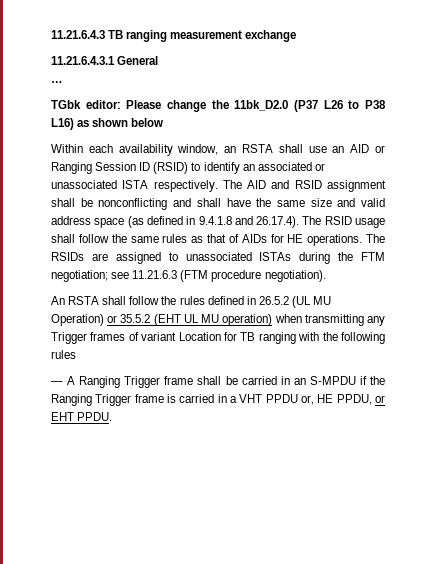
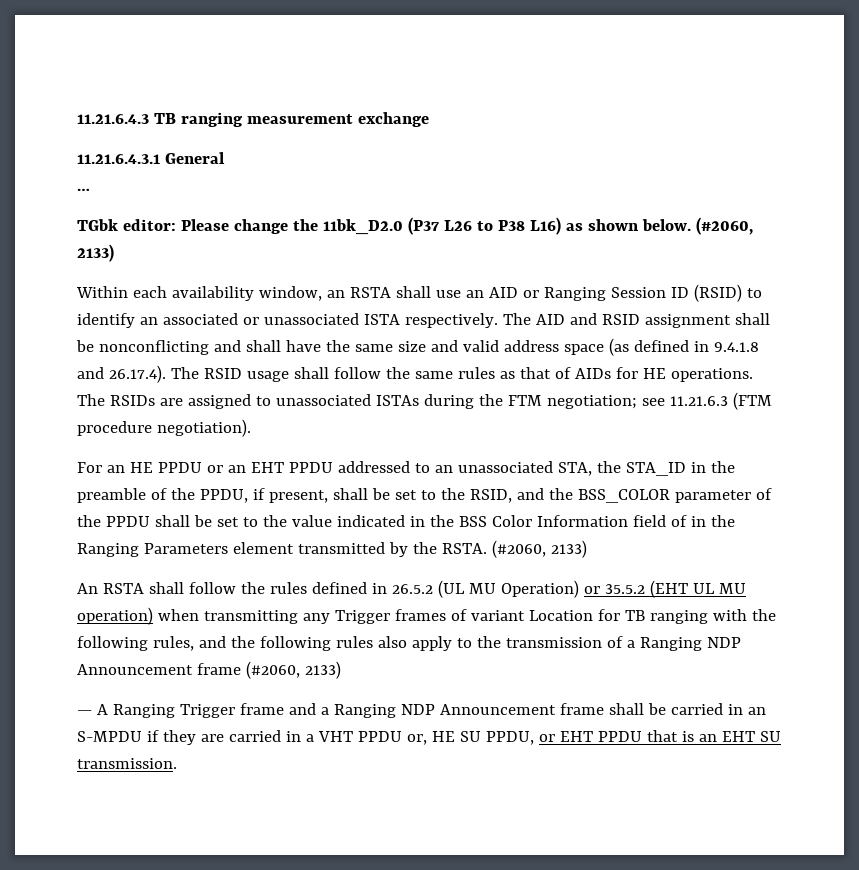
- TGbk editor: Please change the 11bk_D2.0 (P37 L26 to P38 L16) as shown below
+ TGbk editor: Please change the 11bk_D2.0 (P37 L26 to P38 L16) as shown below. (#2060, 2133)
+ For an HE PPDU or an EHT PPDU addressed to an unassociated STA, the STA_ID in the preamble of the PPDU, if present, shall be set to the RSID, and the BSS_COLOR parameter of the PPDU shall be set to the value indicated in the BSS Color Information field of in the Ranging Parameters element transmitted by the RSTA. (#2060, 2133)
- An RSTA shall follow the rules defined in 26.5.2 (UL MU Operation) or 35.5.2 (EHT UL MU operation) when transmitting any Trigger frames of variant Location for TB ranging with the following rules
+ An RSTA shall follow the rules defined in 26.5.2 (UL MU Operation) or 35.5.2 (EHT UL MU operation) when transmitting any Trigger frames of variant Location for TB ranging with the following rules, and the following rules also apply to the transmission of a Ranging NDP Announcement frame (#2060, 2133)
- — A Ranging Trigger frame shall be carried in an S-MPDU if the Ranging Trigger frame is carried in a VHT PPDU or, HE PPDU, or EHT PPDU.
+ — A Ranging Trigger frame and a Ranging NDP Announcement frame shall be carried in an S-MPDU if they are carried in a VHT PPDU or, HE SU PPDU, or EHT PPDU that is an EHT SU transmission.

